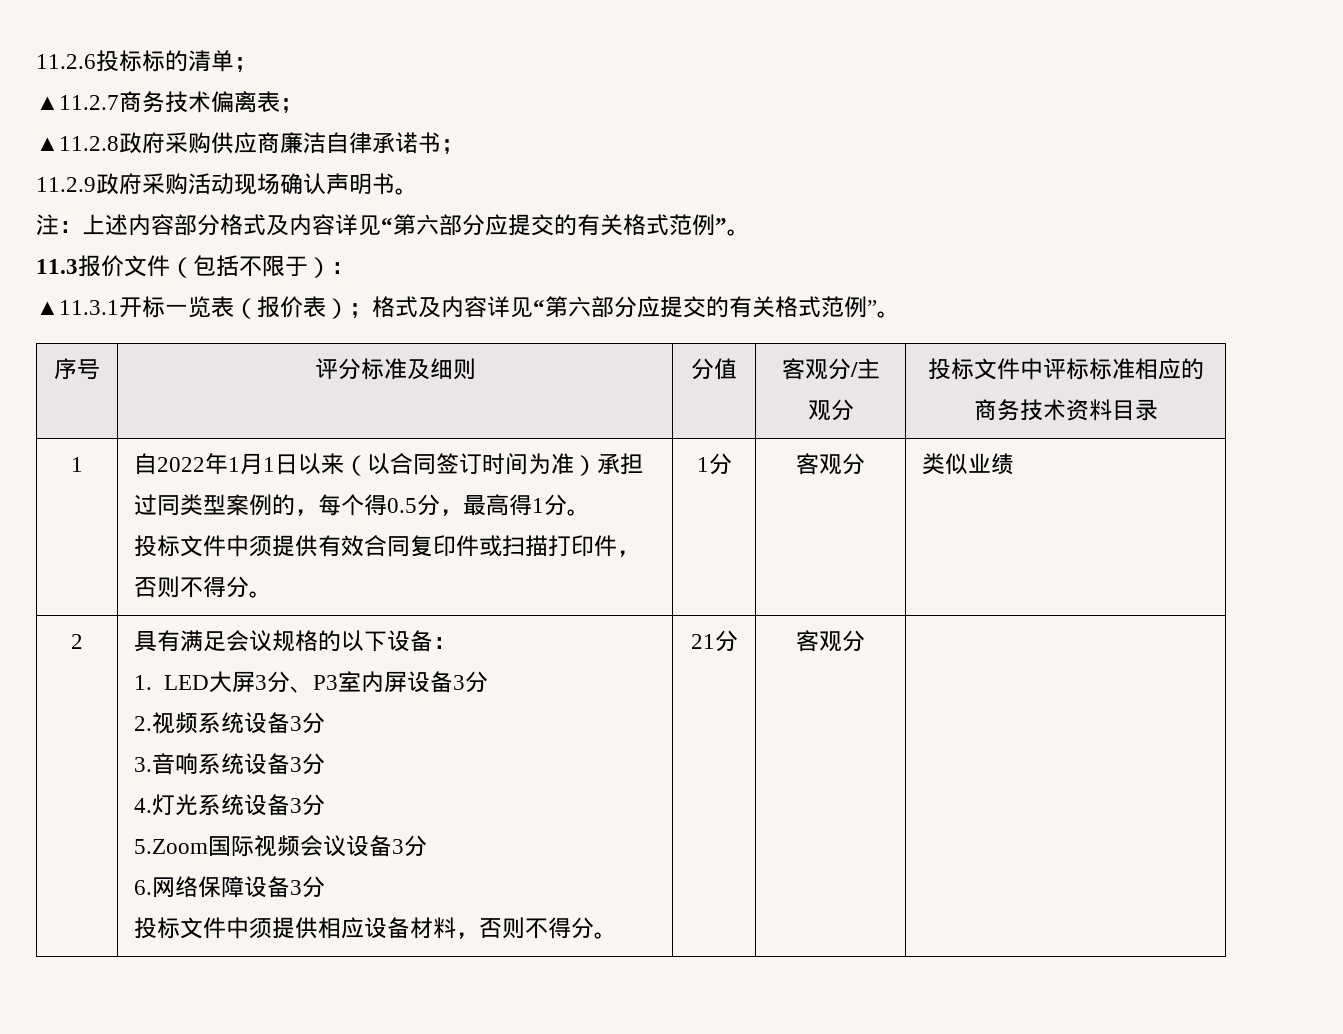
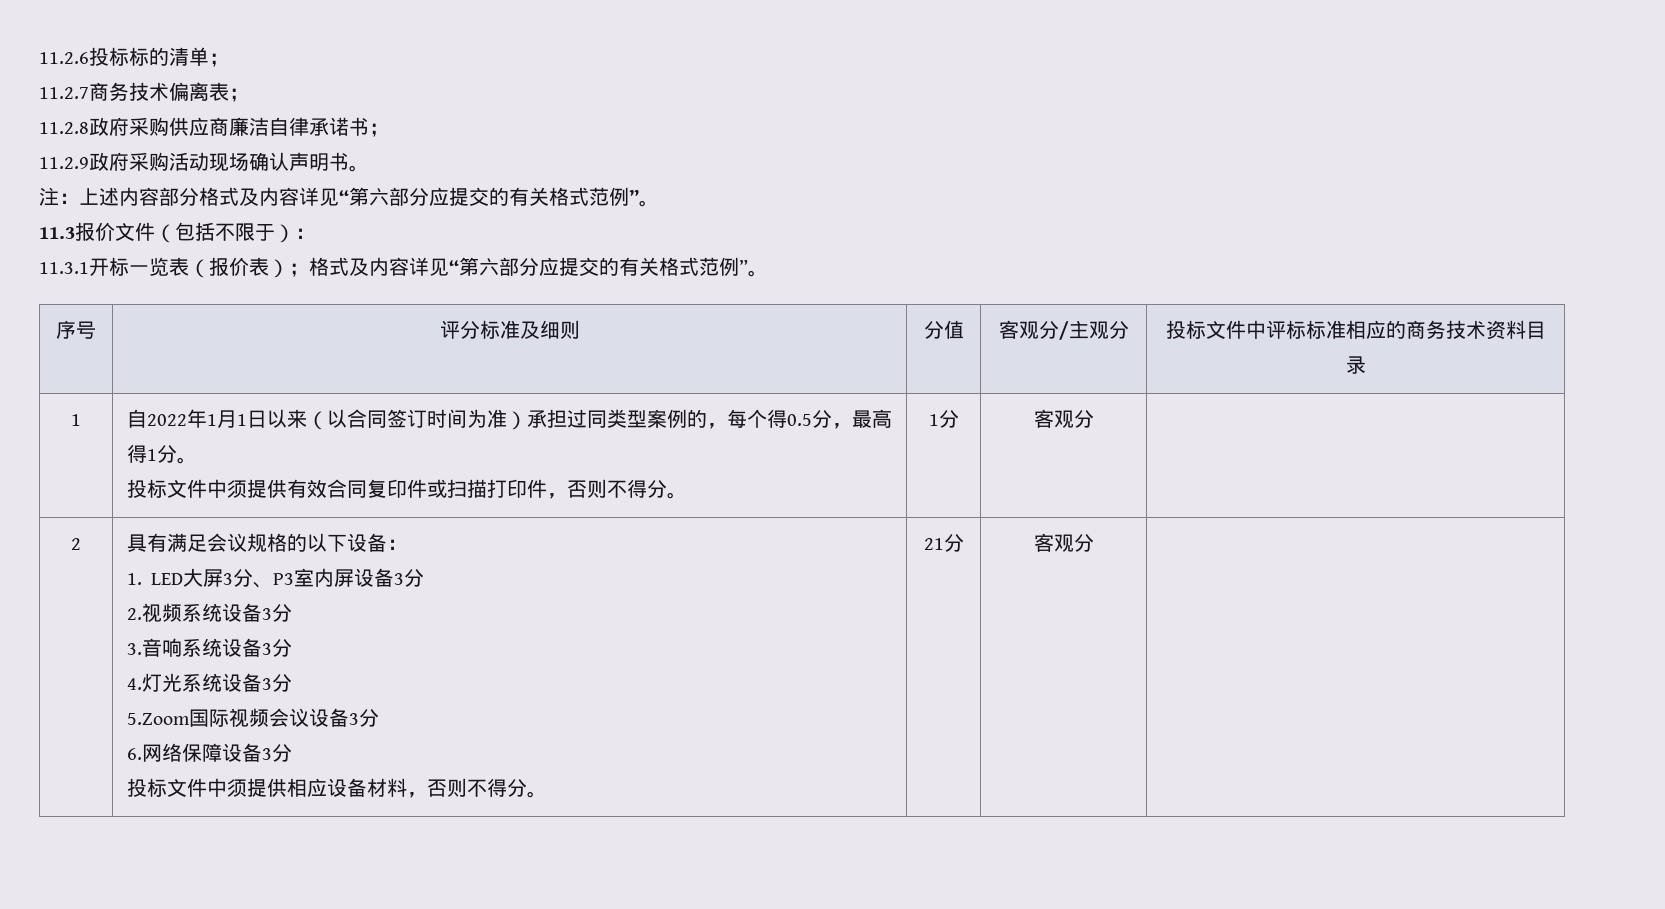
- ▲11.2.7商务技术偏离表；
+ 11.2.7商务技术偏离表；
- ▲11.2.8政府采购供应商廉洁自律承诺书；
+ 11.2.8政府采购供应商廉洁自律承诺书；
- ▲11.3.1开标一览表（报价表）；格式及内容详见“第六部分应提交的有关格式范例”。
+ 11.3.1开标一览表（报价表）；格式及内容详见“第六部分应提交的有关格式范例”。
- 类似业绩

